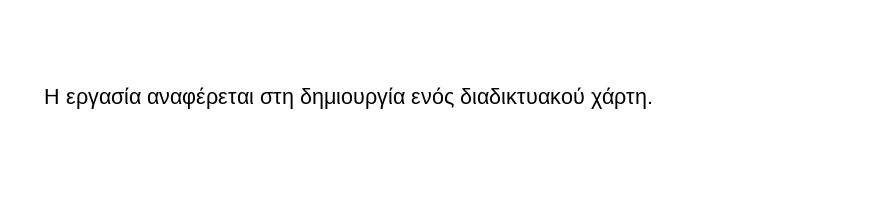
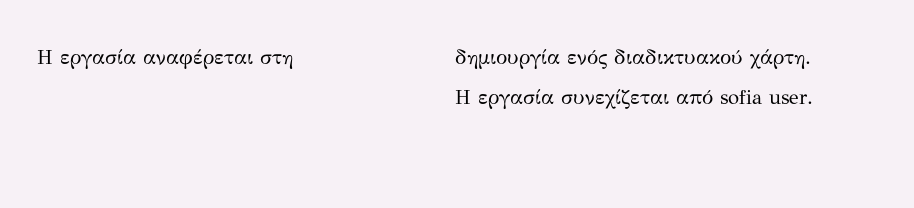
+ Η εργασία συνεχίζεται από sofia user.

